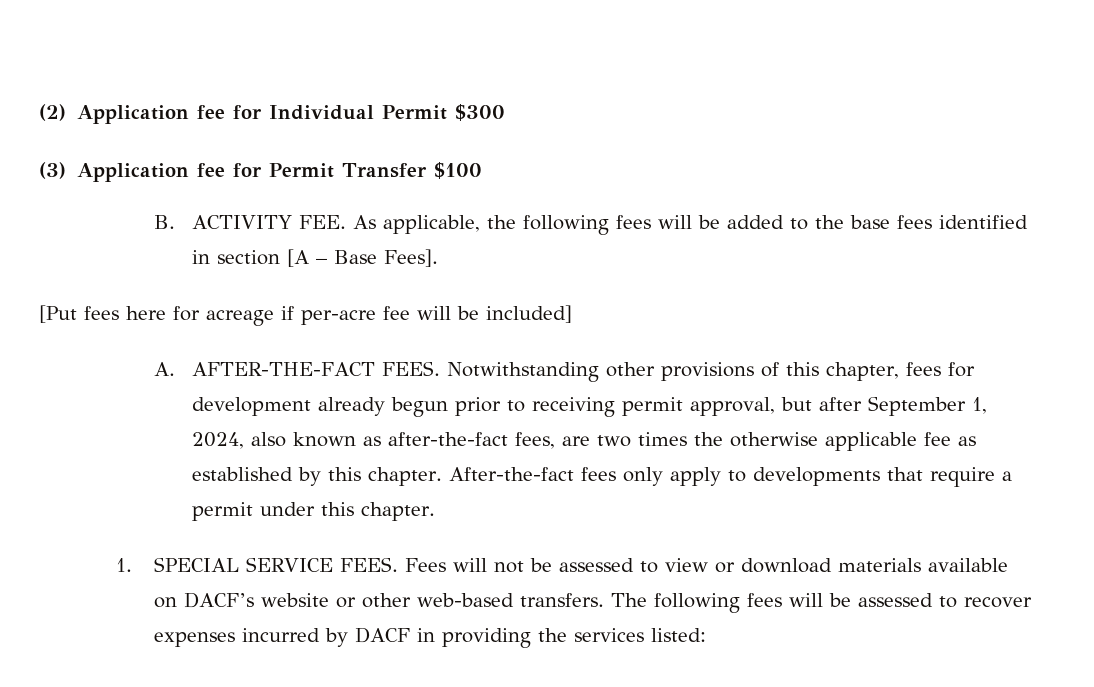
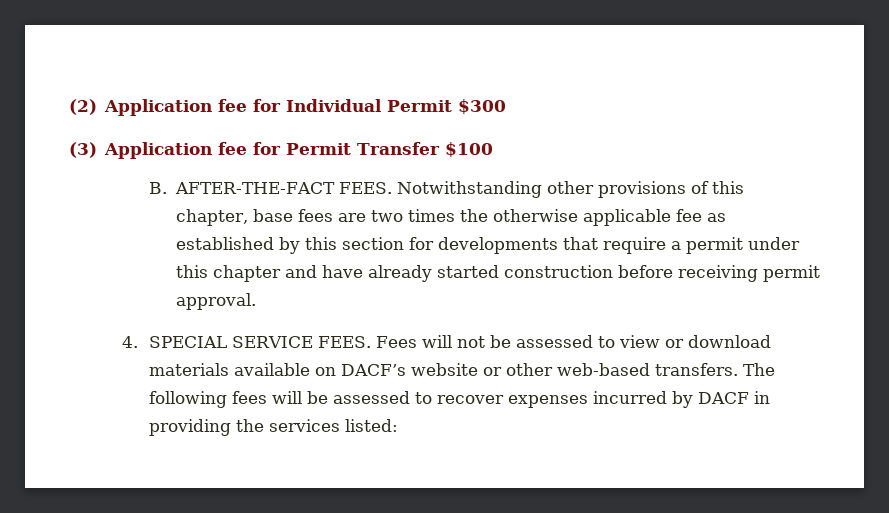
- B. ACTIVITY FEE. As applicable, the following fees will be added to the base fees identified in section [A – Base Fees].
- [Put fees here for acreage if per-acre fee will be included]
- A. AFTER-THE-FACT FEES.
+ B. AFTER-THE-FACT FEES.
- Notwithstanding other provisions of this chapter, fees for development already begun prior to receiving permit approval, but after September 1, 2024, also known as after-the-fact fees, are two times the otherwise applicable fee as established by this chapter. After-the-fact fees only apply to developments that require a permit under this chapter.
- 1. SPECIAL SERVICE FEES.
+ Notwithstanding other provisions of this chapter, base fees are two times the otherwise applicable fee as established by this section for developments that require a permit under this chapter and have already started construction before receiving permit approval.
+ 4. SPECIAL SERVICE FEES.

